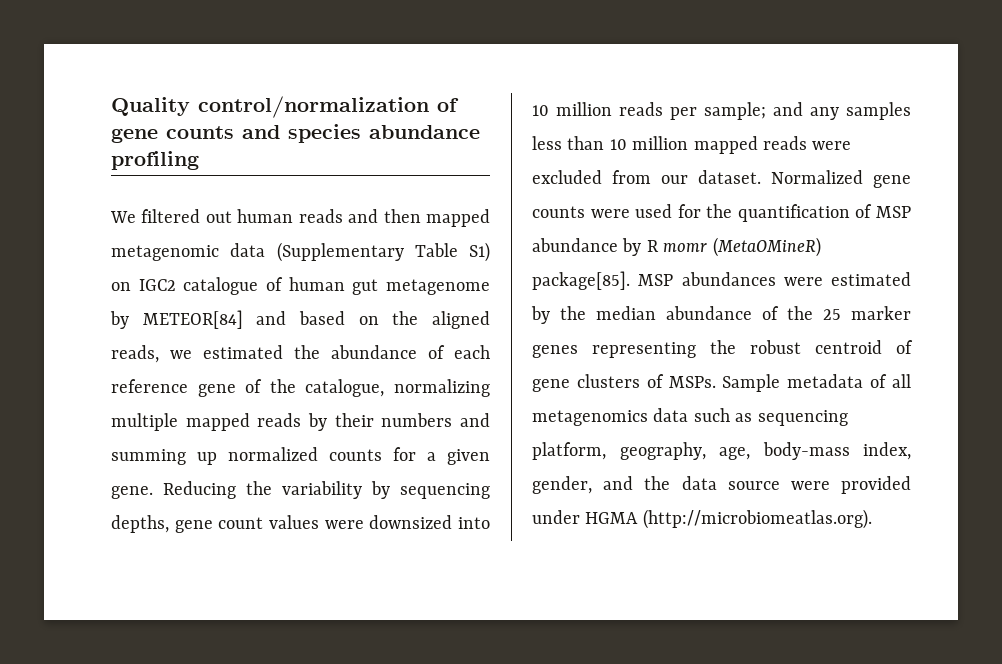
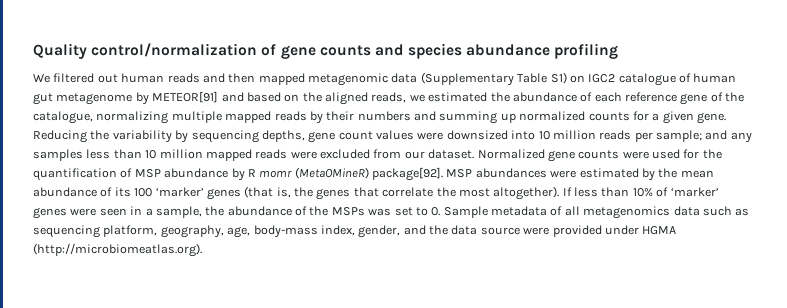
- We filtered out human reads and then mapped metagenomic data (Supplementary Table S1) on IGC2 catalogue of human gut metagenome by METEOR[84] and based on the aligned reads, we estimated the abundance of each reference gene of the catalogue, normalizing multiple mapped reads by their numbers and summing up normalized counts for a given gene.
+ We filtered out human reads and then mapped metagenomic data (Supplementary Table S1) on IGC2 catalogue of human gut metagenome by METEOR[91] and based on the aligned reads, we estimated the abundance of each reference gene of the catalogue, normalizing multiple mapped reads by their numbers and summing up normalized counts for a given gene.
- Normalized gene counts were used for the quantification of MSP abundance by R momr (MetaOMineR) package[85].
+ Normalized gene counts were used for the quantification of MSP abundance by R momr (MetaOMineR) package[92].
- MSP abundances were estimated by the median abundance of the 25 marker genes representing the robust centroid of gene clusters of MSPs. Sample metadata of all metagenomics data such as sequencing platform, geography, age, body-mass index, gender, and the data source were provided under HGMA (http://microbiomeatlas.org).
+ MSP abundances were estimated by the mean abundance of its 100 ‘marker’ genes (that is, the genes that correlate the most altogether). If less than 10% of ‘marker’ genes were seen in a sample, the abundance of the MSPs was set to 0. Sample metadata of all metagenomics data such as sequencing platform, geography, age, body-mass index, gender, and the data source were provided under HGMA (http://microbiomeatlas.org).

